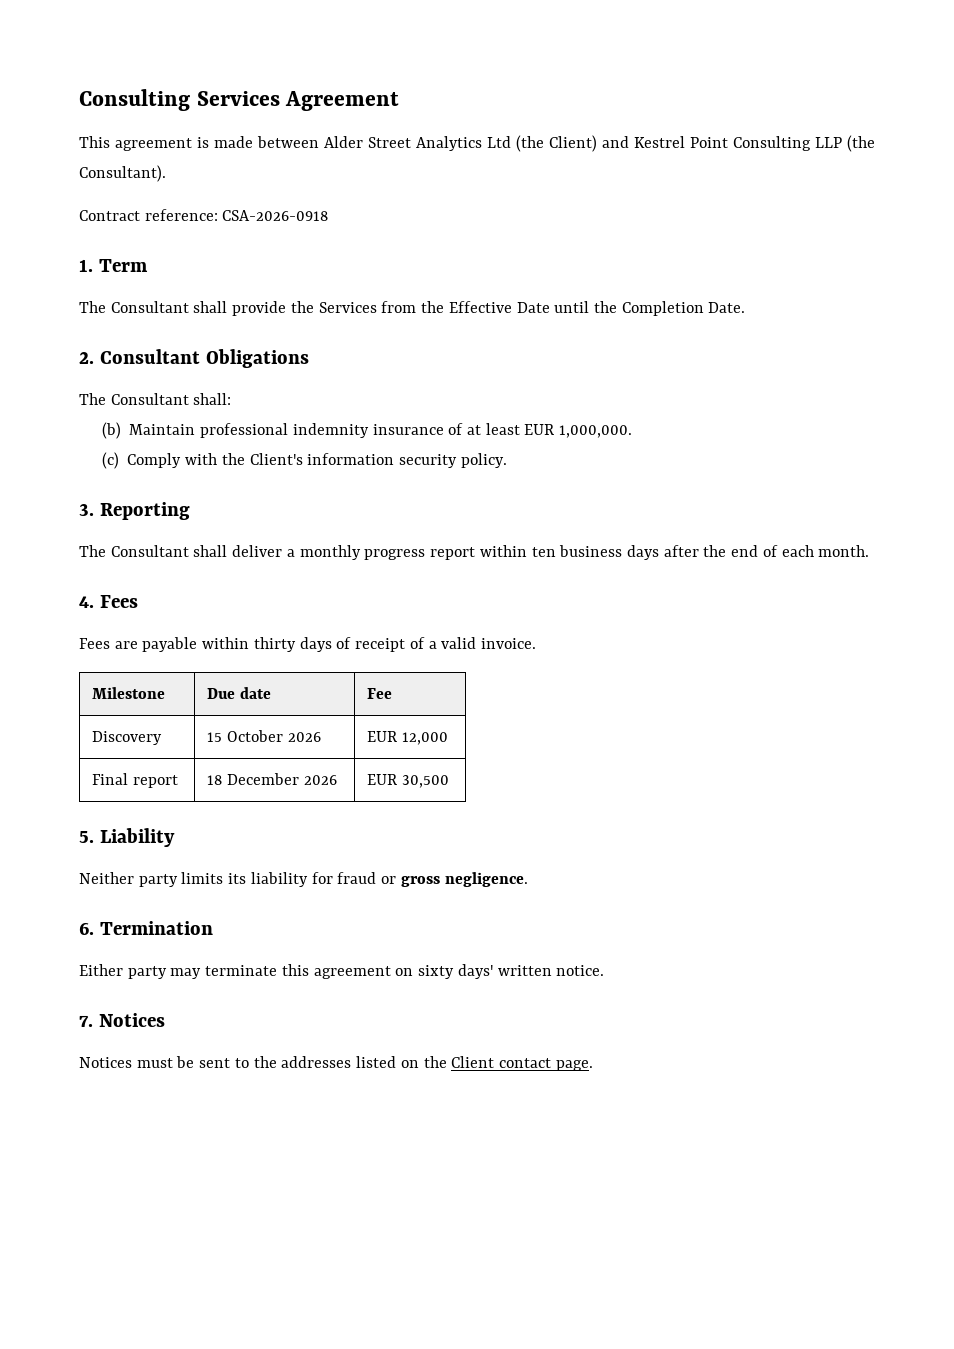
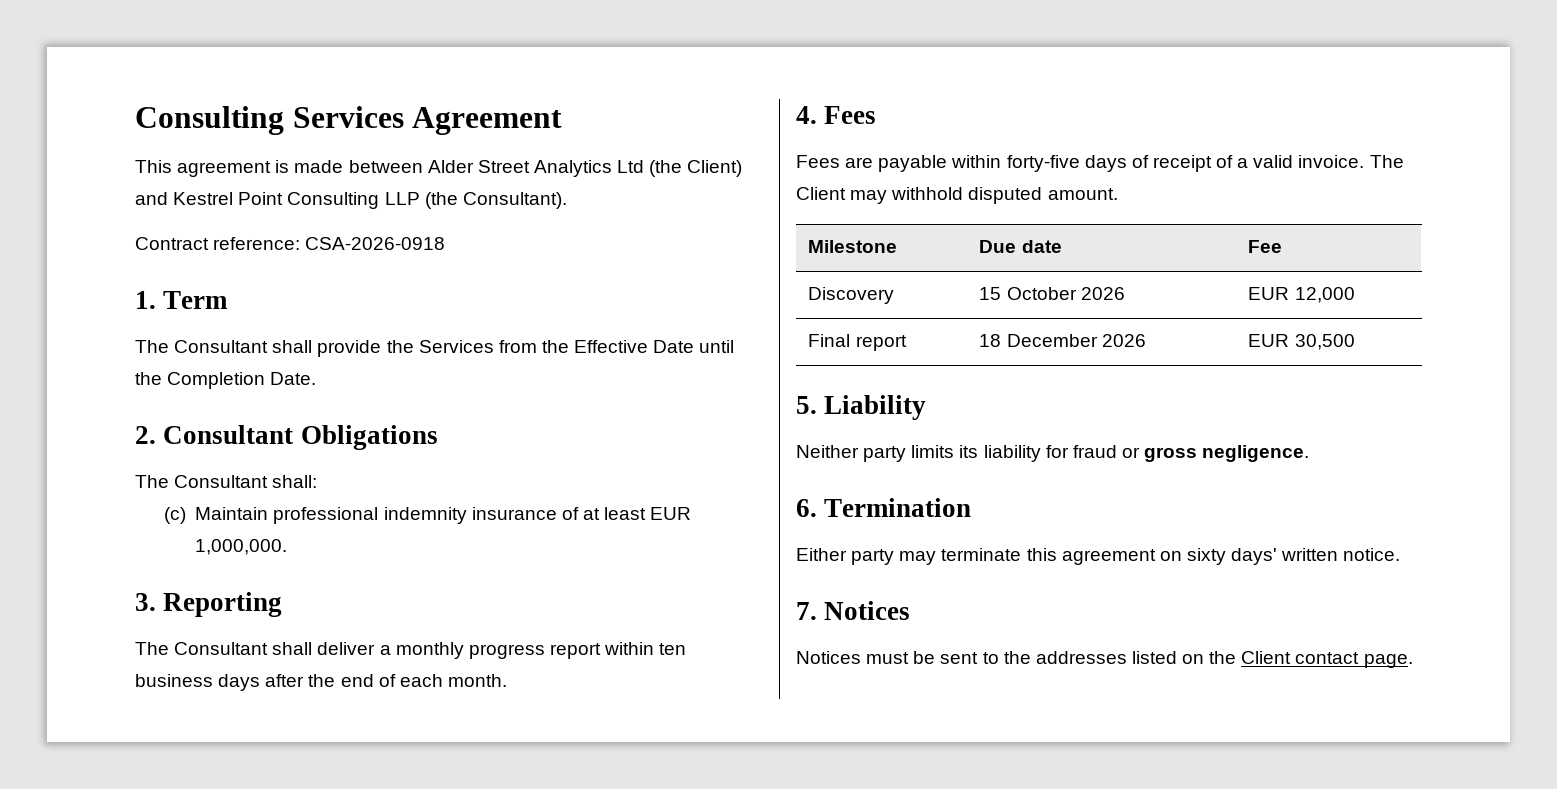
- (b) Maintain professional indemnity insurance of at least EUR 1,000,000.
+ (c) Maintain professional indemnity insurance of at least EUR 1,000,000.
- (c) Comply with the Client's information security policy.
- Fees are payable within thirty days of receipt of a valid invoice.
+ Fees are payable within forty-five days of receipt of a valid invoice. The Client may withhold disputed amount.

